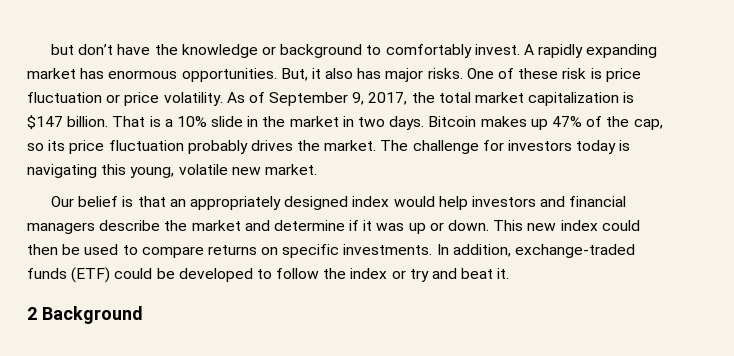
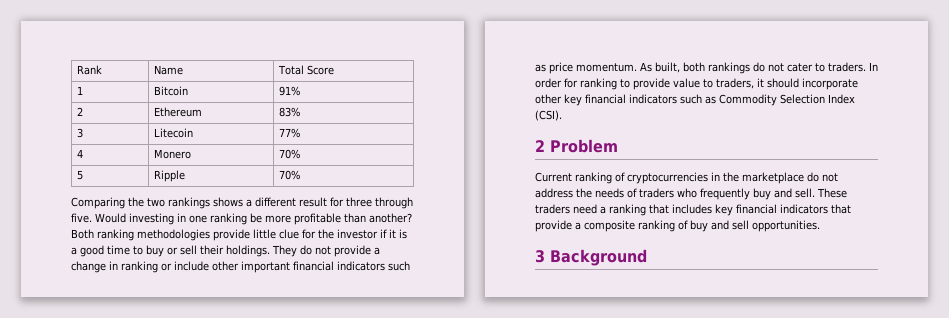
- but don’t have the knowledge or background to comfortably invest. A rapidly expanding market has enormous opportunities. But, it also has major risks. One of these risk is price fluctuation or price volatility. As of September 9, 2017, the total market capitalization is $147 billion. That is a 10% slide in the market in two days. Bitcoin makes up 47% of the cap, so its price fluctuation probably drives the market. The challenge for investors today is navigating this young, volatile new market.
- Our belief is that an appropriately designed index would help investors and financial managers describe the market and determine if it was up or down. This new index could then be used to compare returns on specific investments. In addition, exchange-traded funds (ETF) could be developed to follow the index or try and beat it.
- 2 Background
+ Rank | Name | Total Score
+ 1 | Bitcoin | 91%
+ 2 | Ethereum | 83%
+ 3 | Litecoin | 77%
+ 4 | Monero | 70%
+ 5 | Ripple | 70%
+ Comparing the two rankings shows a different result for three through five. Would investing in one ranking be more profitable than another? Both ranking methodologies provide little clue for the investor if it is a good time to buy or sell their holdings. They do not provide a change in ranking or include other important financial indicators such as price momentum. As built, both rankings do not cater to traders. In order for ranking to provide value to traders, it should incorporate other key financial indicators such as Commodity Selection Index (CSI).
+ 2 Problem
+ Current ranking of cryptocurrencies in the marketplace do not address the needs of traders who frequently buy and sell. These traders need a ranking that includes key financial indicators that provide a composite ranking of buy and sell opportunities.
+ 3 Background

